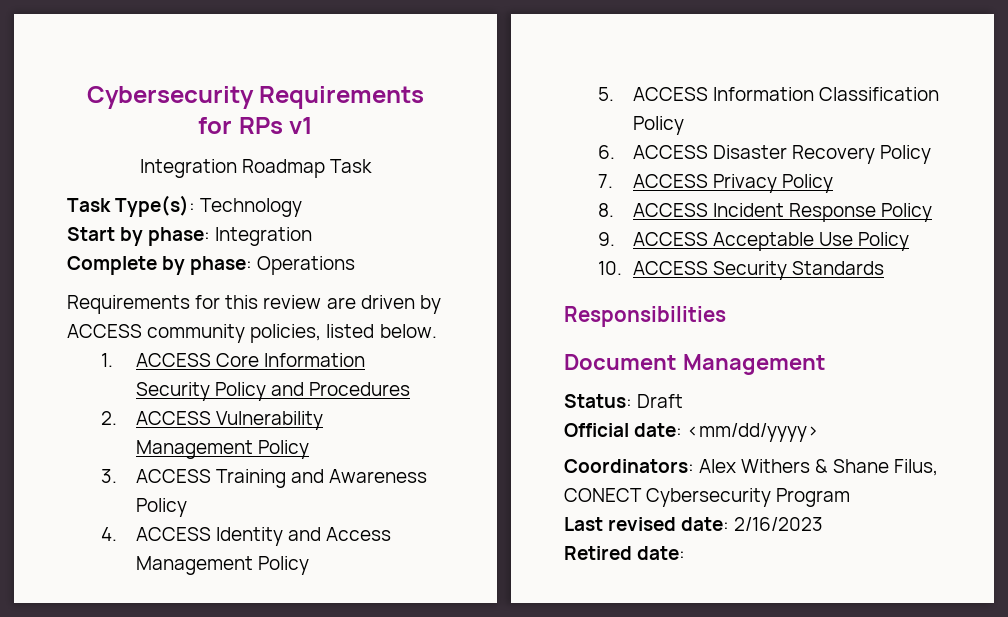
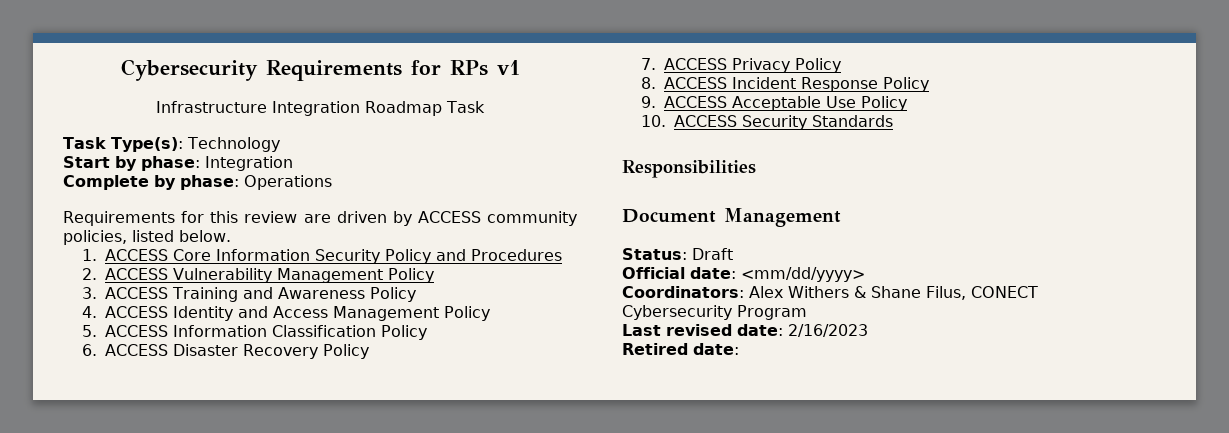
- Integration Roadmap Task
+ Infrastructure Integration Roadmap Task

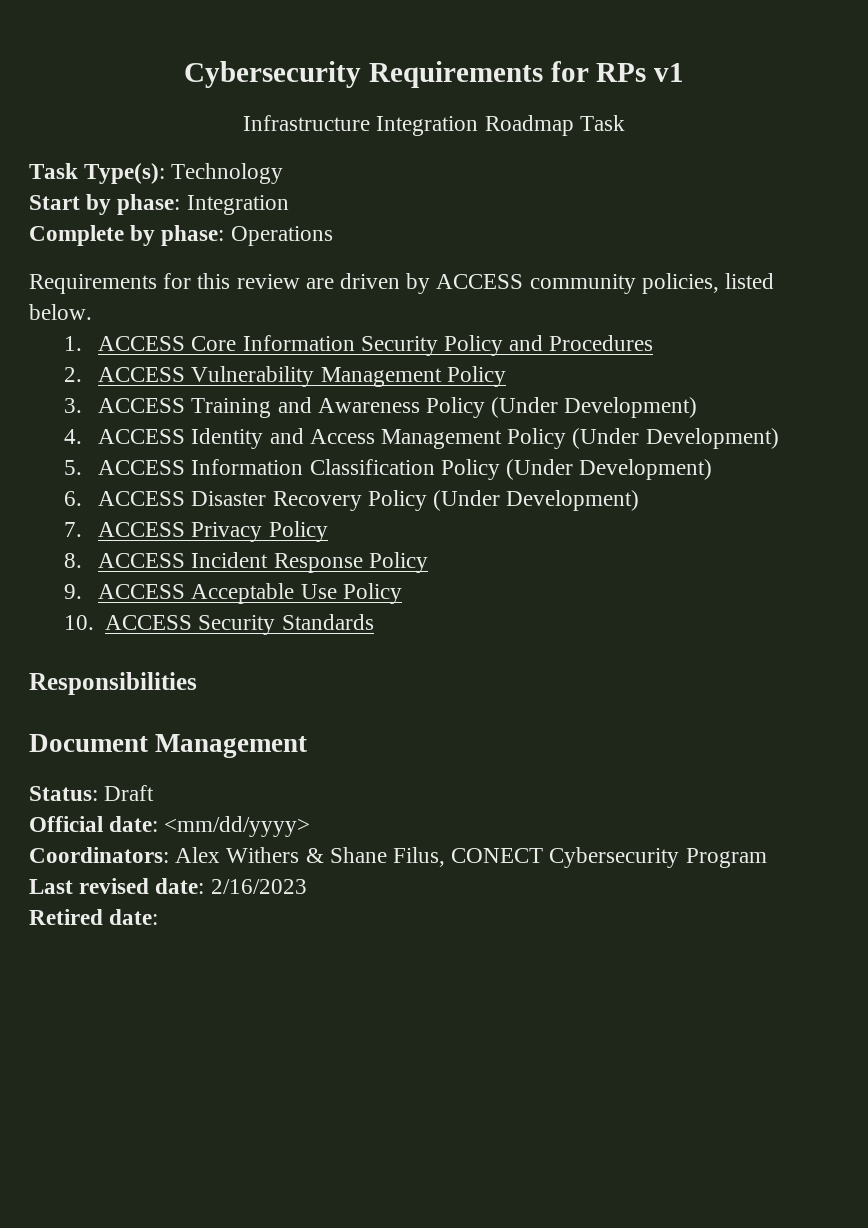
- 3. ACCESS Training and Awareness Policy
+ 3. ACCESS Training and Awareness Policy (Under Development)
- 4. ACCESS Identity and Access Management Policy
+ 4. ACCESS Identity and Access Management Policy (Under Development)
- 5. ACCESS Information Classification Policy
+ 5. ACCESS Information Classification Policy (Under Development)
- 6. ACCESS Disaster Recovery Policy
+ 6. ACCESS Disaster Recovery Policy (Under Development)

